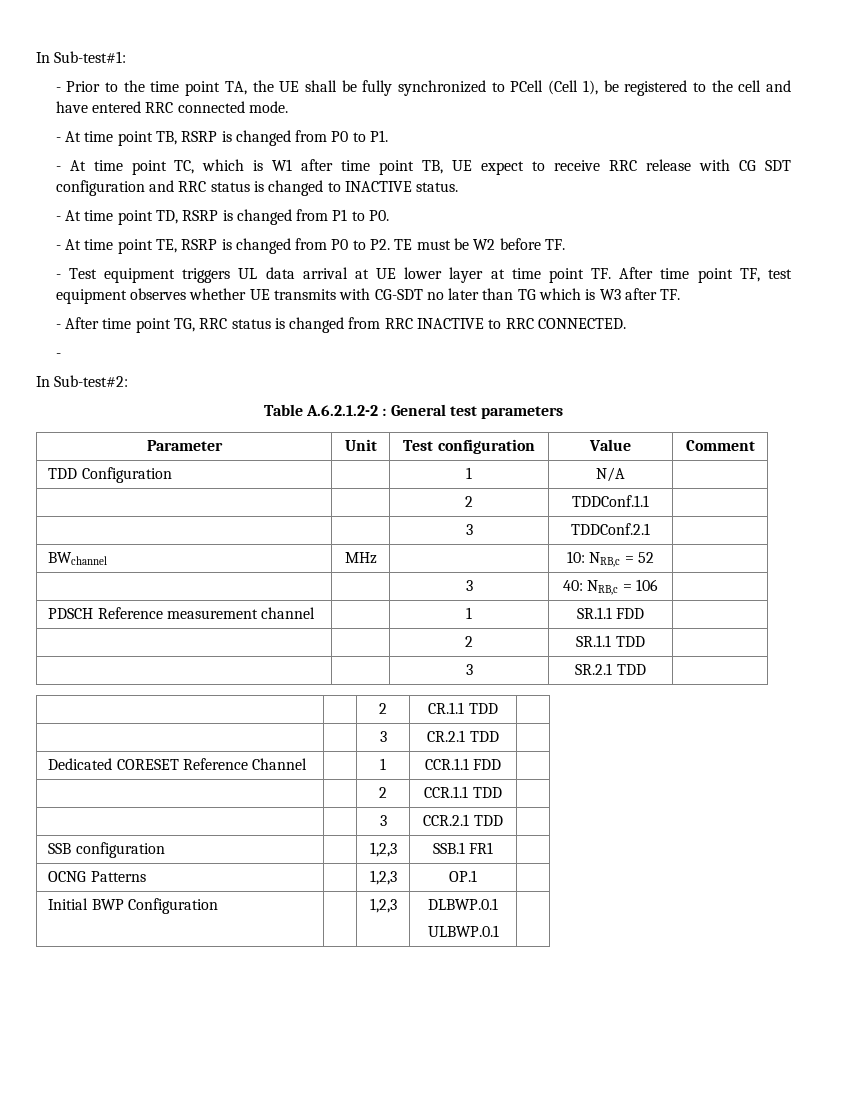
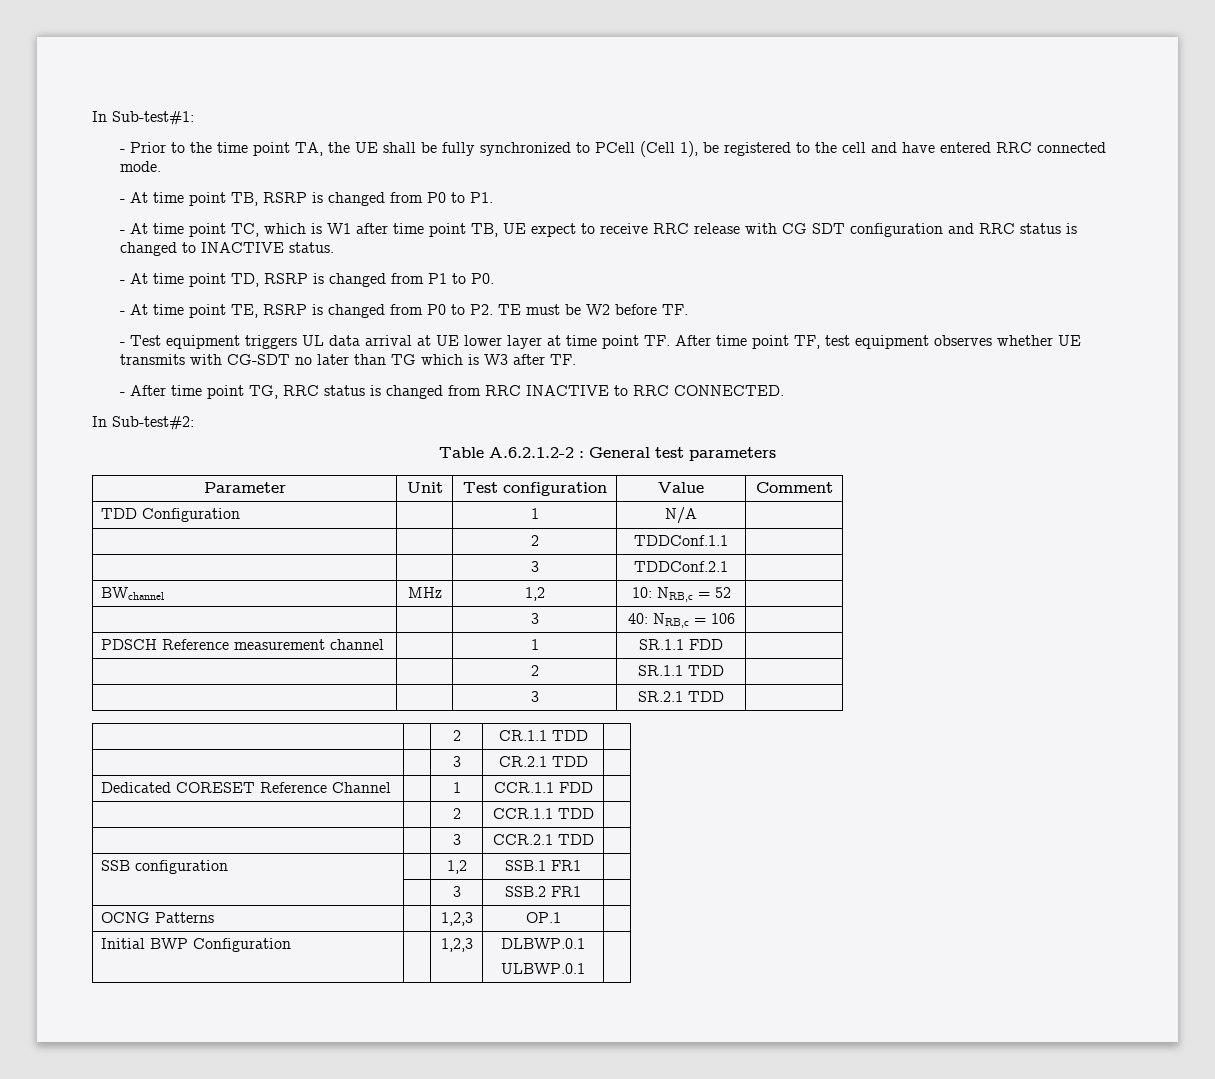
  - After time point TG, RRC status is changed from RRC INACTIVE to RRC CONNECTED.
- -
- BWchannel | MHz | | 10: NRB,c = 52 |
+ BWchannel | MHz | 1,2 | 10: NRB,c = 52 |
- SSB configuration | | 1,2,3 | SSB.1 FR1 |
+ SSB configuration | | 1,2 | SSB.1 FR1 |
+ | | 3 | SSB.2 FR1 |

